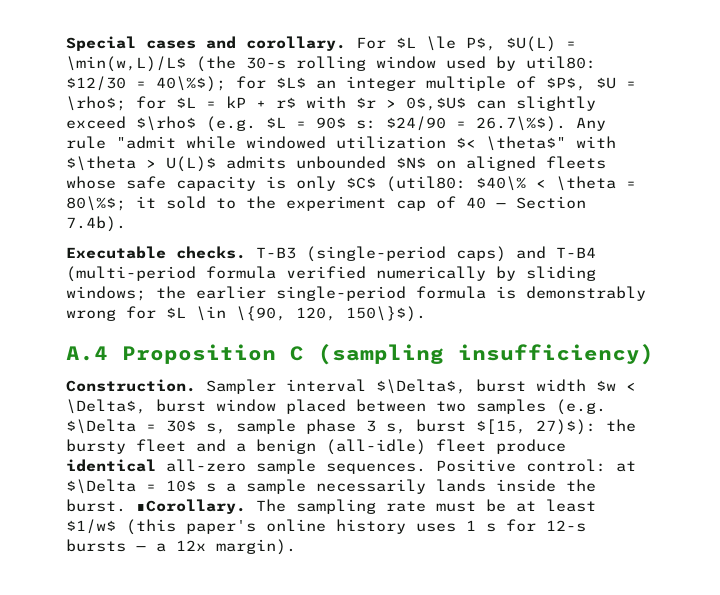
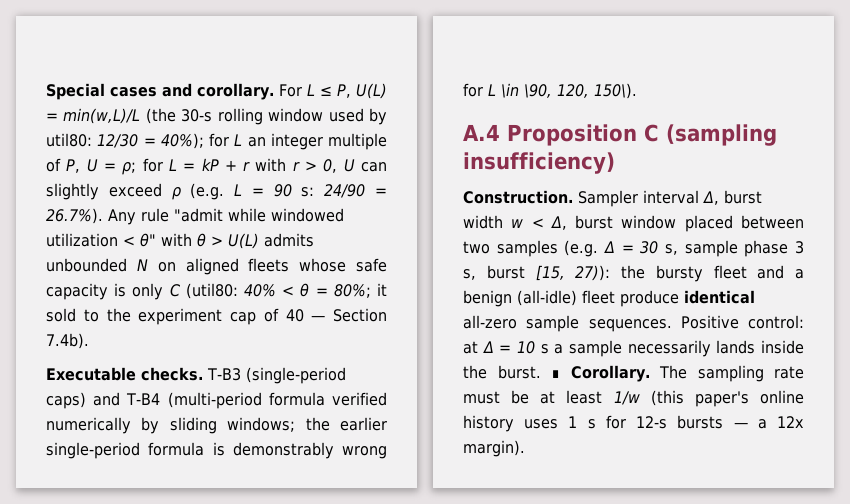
- For $L \le P$, $U(L) = \min(w,L)/L$ (the 30-s rolling window used by util80: $12/30 = 40\%$); for $L$ an integer multiple of $P$, $U = \rho$; for $L = kP + r$ with $r > 0$,$U$ can slightly exceed $\rho$ (e.g. $L = 90$ s: $24/90 = 26.7\%$). Any rule "admit while windowed utilization $< \theta$" with $\theta > U(L)$ admits unbounded $N$ on aligned fleets whose safe capacity is only $C$ (util80: $40\% < \theta = 80\%$; it sold to the experiment cap of 40 — Section 7.4b).
+ For L ≤ P, U(L) = min(w,L)/L (the 30-s rolling window used by util80: 12/30 = 40%); for L an integer multiple of P, U = ρ; for L = kP + r with r > 0, U can slightly exceed ρ (e.g. L = 90 s: 24/90 = 26.7%). Any rule "admit while windowed utilization < θ" with θ > U(L) admits unbounded N on aligned fleets whose safe capacity is only C (util80: 40% < θ = 80%; it sold to the experiment cap of 40 — Section 7.4b).
- T-B3 (single-period caps) and T-B4 (multi-period formula verified numerically by sliding windows; the earlier single-period formula is demonstrably wrong for $L \in \{90, 120, 150\}$).
+ T-B3 (single-period caps) and T-B4 (multi-period formula verified numerically by sliding windows; the earlier single-period formula is demonstrably wrong for L \in \90, 120, 150\).
- Sampler interval $\Delta$, burst width $w < \Delta$, burst window placed between two samples (e.g. $\Delta = 30$ s, sample phase 3 s, burst $[15, 27)$): the bursty fleet and a benign (all-idle) fleet produce identical all-zero sample sequences.
+ Sampler interval Δ, burst width w < Δ, burst window placed between two samples (e.g. Δ = 30 s, sample phase 3 s, burst [15, 27)): the bursty fleet and a benign (all-idle) fleet produce identical all-zero sample sequences.
- Positive control: at $\Delta = 10$ s a sample necessarily lands inside the burst.
+ Positive control: at Δ = 10 s a sample necessarily lands inside the burst.
- ∎Corollary.
+ ∎ Corollary.
- The sampling rate must be at least $1/w$ (this paper's online history uses 1 s for 12-s bursts — a 12x margin).
+ The sampling rate must be at least 1/w (this paper's online history uses 1 s for 12-s bursts — a 12x margin).

